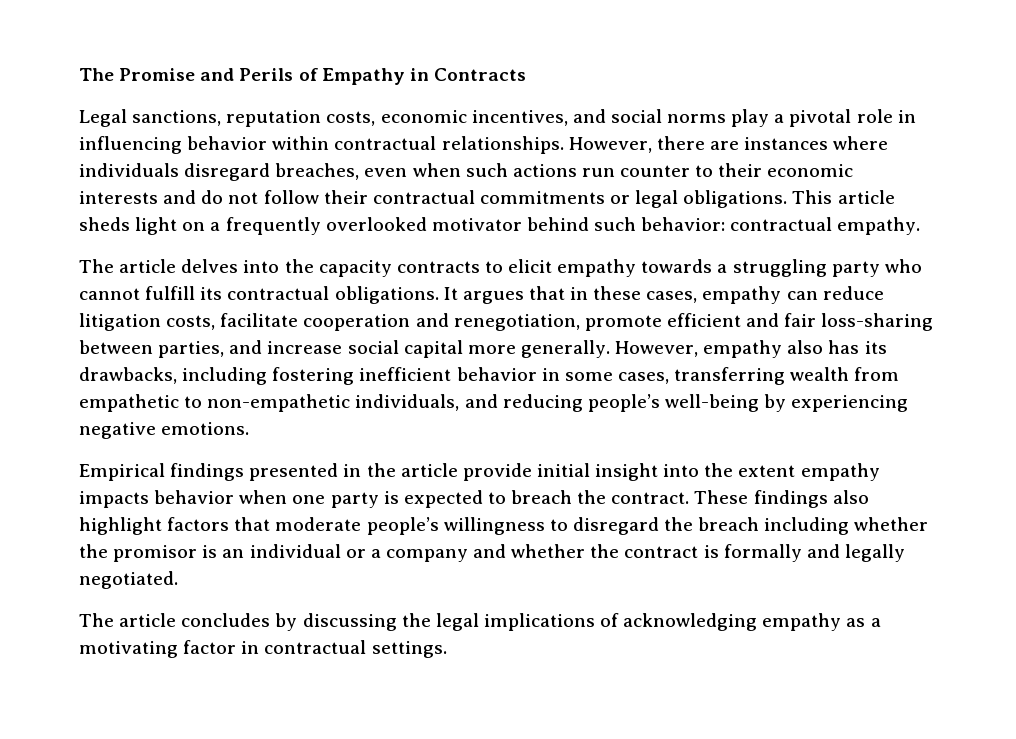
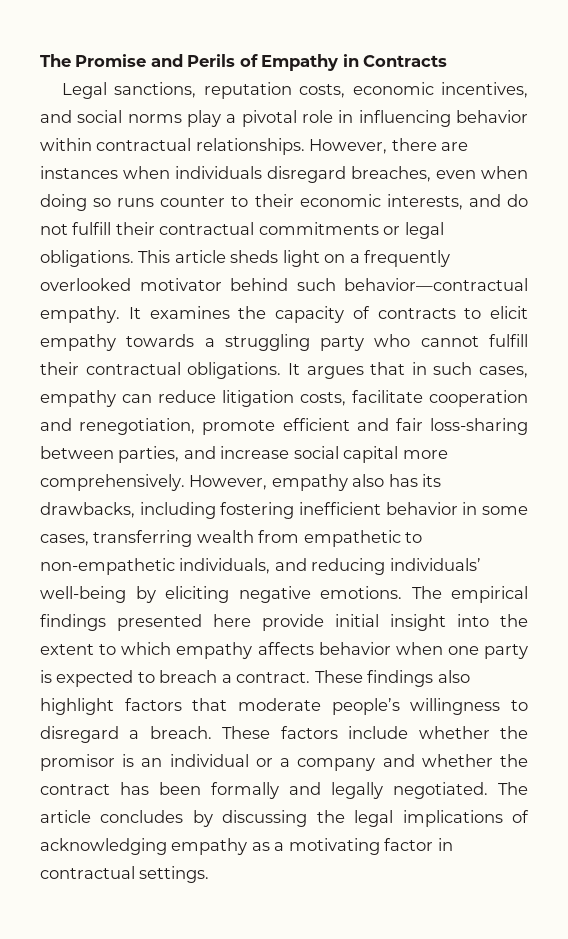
- However, there are instances where individuals disregard breaches, even when such actions run counter to their economic interests and do not follow their contractual commitments or legal obligations.
+ However, there are instances when individuals disregard breaches, even when doing so runs counter to their economic interests, and do not fulfill their contractual commitments or legal obligations.
- This article sheds light on a frequently overlooked motivator behind such behavior: contractual empathy.
- The article delves into the capacity contracts to elicit empathy towards a struggling party who cannot fulfill its contractual obligations.
+ This article sheds light on a frequently overlooked motivator behind such behavior—contractual empathy. It examines the capacity of contracts to elicit empathy towards a struggling party who cannot fulfill their contractual obligations.
- It argues that in these cases, empathy can reduce litigation costs, facilitate cooperation and renegotiation, promote efficient and fair loss-sharing between parties, and increase social capital more generally.
+ It argues that in such cases, empathy can reduce litigation costs, facilitate cooperation and renegotiation, promote efficient and fair loss-sharing between parties, and increase social capital more comprehensively.
- However, empathy also has its drawbacks, including fostering inefficient behavior in some cases, transferring wealth from empathetic to non-empathetic individuals, and reducing people’s well-being by experiencing negative emotions.
- Empirical findings presented in the article provide initial insight into the extent empathy impacts behavior when one party is expected to breach the contract.
+ However, empathy also has its drawbacks, including fostering inefficient behavior in some cases, transferring wealth from empathetic to non-empathetic individuals, and reducing individuals’ well-being by eliciting negative emotions. The empirical findings presented here provide initial insight into the extent to which empathy affects behavior when one party is expected to breach a contract.
- These findings also highlight factors that moderate people’s willingness to disregard the breach including whether the promisor is an individual or a company and whether the contract is formally and legally negotiated.
- The article concludes by discussing the legal implications of acknowledging empathy as a motivating factor in contractual settings.
+ These findings also highlight factors that moderate people’s willingness to disregard a breach. These factors include whether the promisor is an individual or a company and whether the contract has been formally and legally negotiated. The article concludes by discussing the legal implications of acknowledging empathy as a motivating factor in contractual settings.

